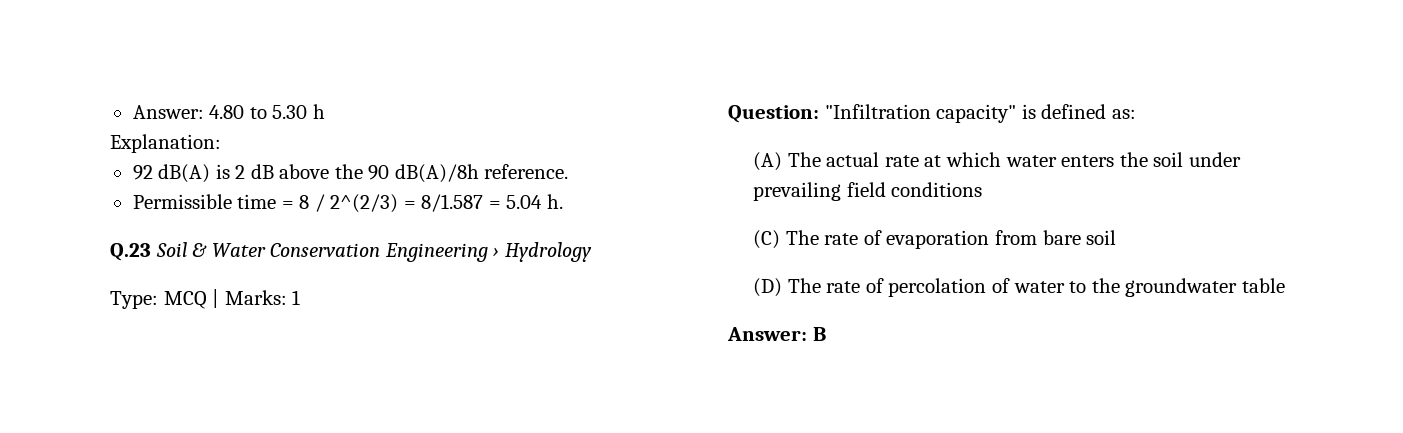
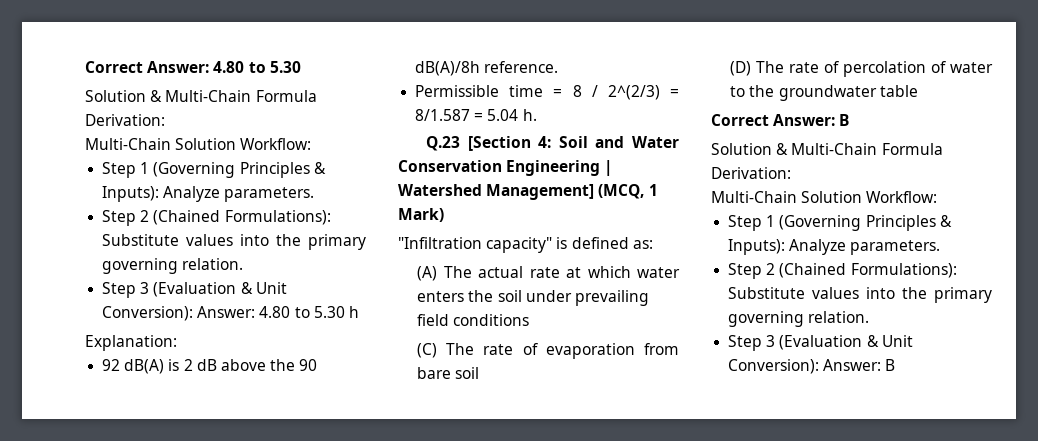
- Answer: 4.80 to 5.30 h
+ Correct Answer: 4.80 to 5.30
+ Solution & Multi-Chain Formula Derivation:
+ Multi-Chain Solution Workflow:
+ Step 1 (Governing Principles & Inputs): Analyze parameters.
+ Step 2 (Chained Formulations): Substitute values into the primary governing relation.
+ Step 3 (Evaluation & Unit Conversion): Answer: 4.80 to 5.30 h
- Q.23 Soil & Water Conservation Engineering › Hydrology
- Type: MCQ | Marks: 1
- Question: "Infiltration capacity" is defined as:
+ Q.23 [Section 4: Soil and Water Conservation Engineering | Watershed Management] (MCQ, 1 Mark)
+ "Infiltration capacity" is defined as:
- Answer: B
+ Correct Answer: B
+ Solution & Multi-Chain Formula Derivation:
+ Multi-Chain Solution Workflow:
+ Step 1 (Governing Principles & Inputs): Analyze parameters.
+ Step 2 (Chained Formulations): Substitute values into the primary governing relation.
+ Step 3 (Evaluation & Unit Conversion): Answer: B

